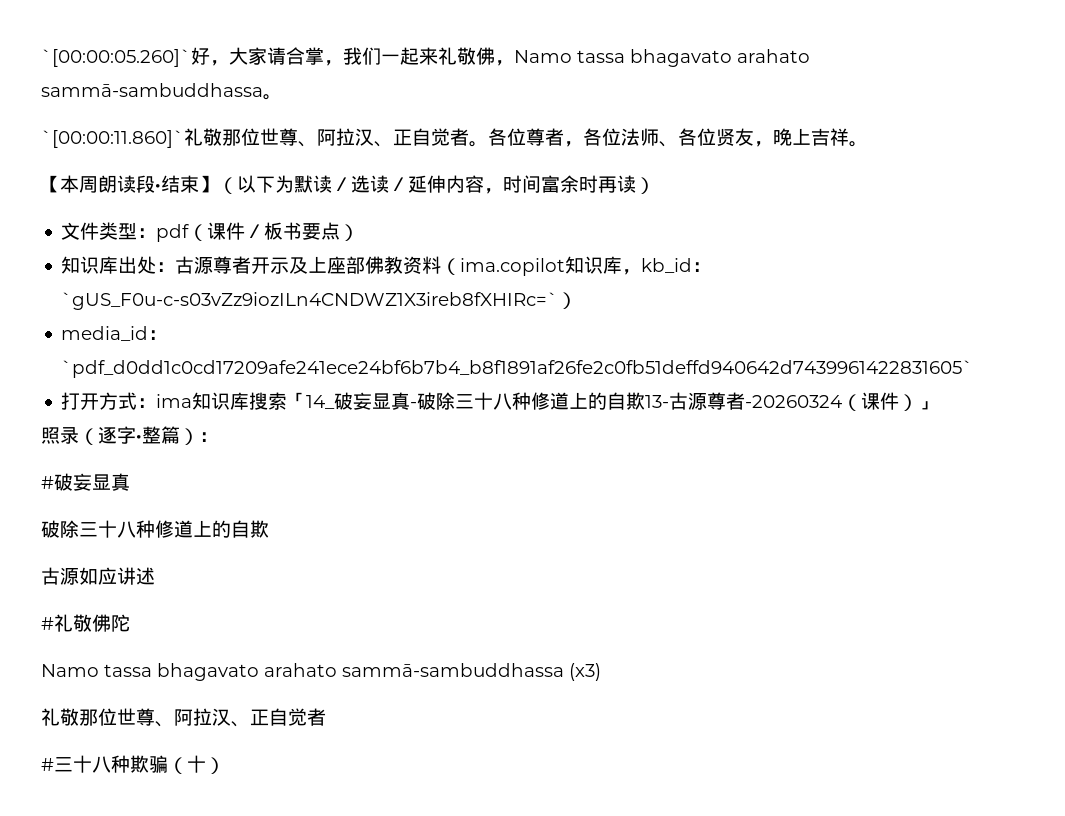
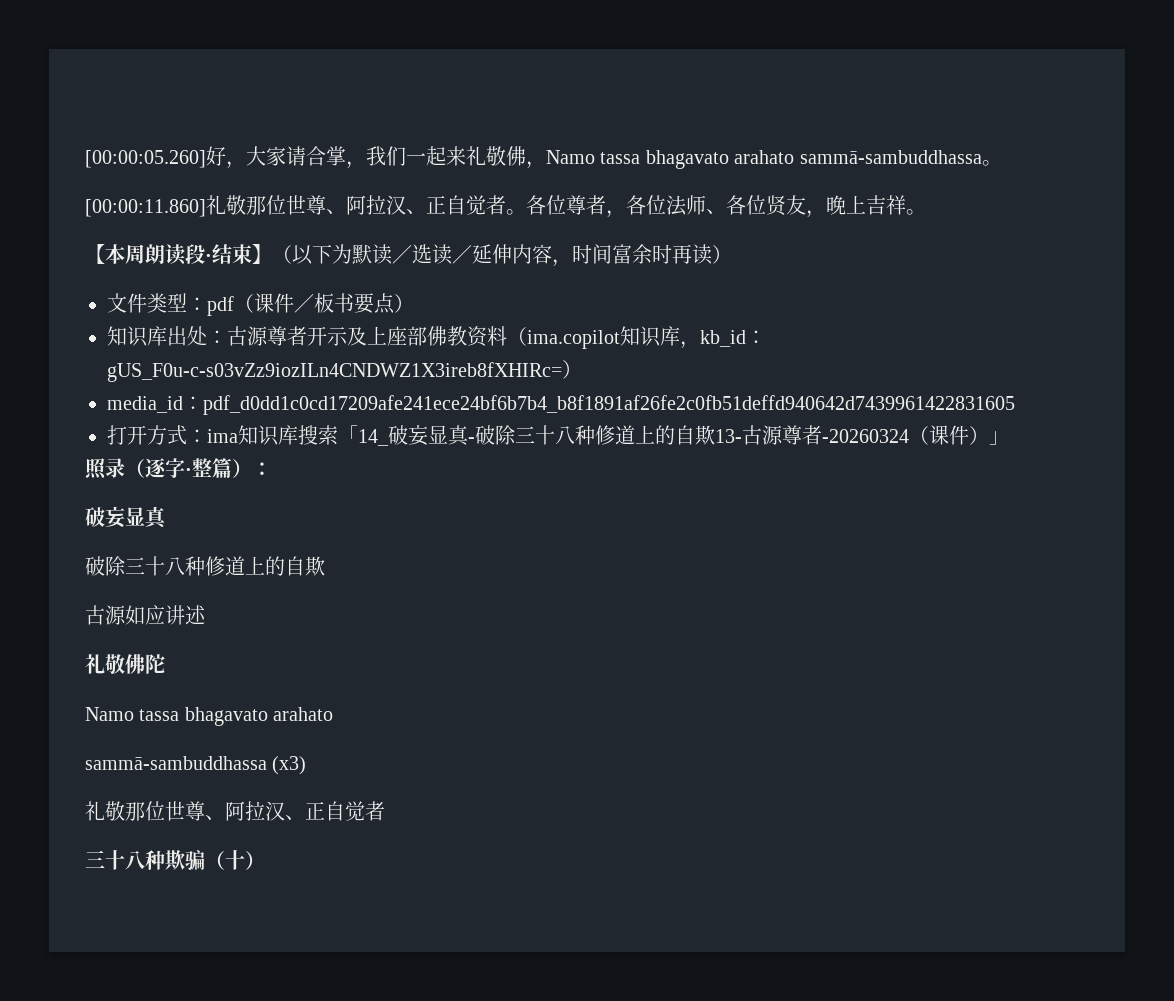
- `[00:00:05.260]`好，大家请合掌，我们一起来礼敬佛，Namo tassa bhagavato arahato sammā-sambuddhassa。
+ [00:00:05.260]好，大家请合掌，我们一起来礼敬佛，Namo tassa bhagavato arahato sammā-sambuddhassa。
- `[00:00:11.860]`礼敬那位世尊、阿拉汉、正自觉者。
+ [00:00:11.860]礼敬那位世尊、阿拉汉、正自觉者。
- 知识库出处：古源尊者开示及上座部佛教资料（ima.copilot知识库，kb_id：`gUS_F0u-c-s03vZz9iozILn4CNDWZ1X3ireb8fXHIRc=`）
+ 知识库出处：古源尊者开示及上座部佛教资料（ima.copilot知识库，kb_id：gUS_F0u-c-s03vZz9iozILn4CNDWZ1X3ireb8fXHIRc=）
- media_id：`pdf_d0dd1c0cd17209afe241ece24bf6b7b4_b8f1891af26fe2c0fb51deffd940642d7439961422831605`
+ media_id：pdf_d0dd1c0cd17209afe241ece24bf6b7b4_b8f1891af26fe2c0fb51deffd940642d7439961422831605
  照录（逐字·整篇）：
- #破妄显真
+ 破妄显真
- #礼敬佛陀
- Namo tassa bhagavato arahato sammā-sambuddhassa (x3)
+ 礼敬佛陀
+ Namo tassa bhagavato arahato
+ sammā-sambuddhassa (x3)
- #三十八种欺骗（十）
+ 三十八种欺骗（十）

